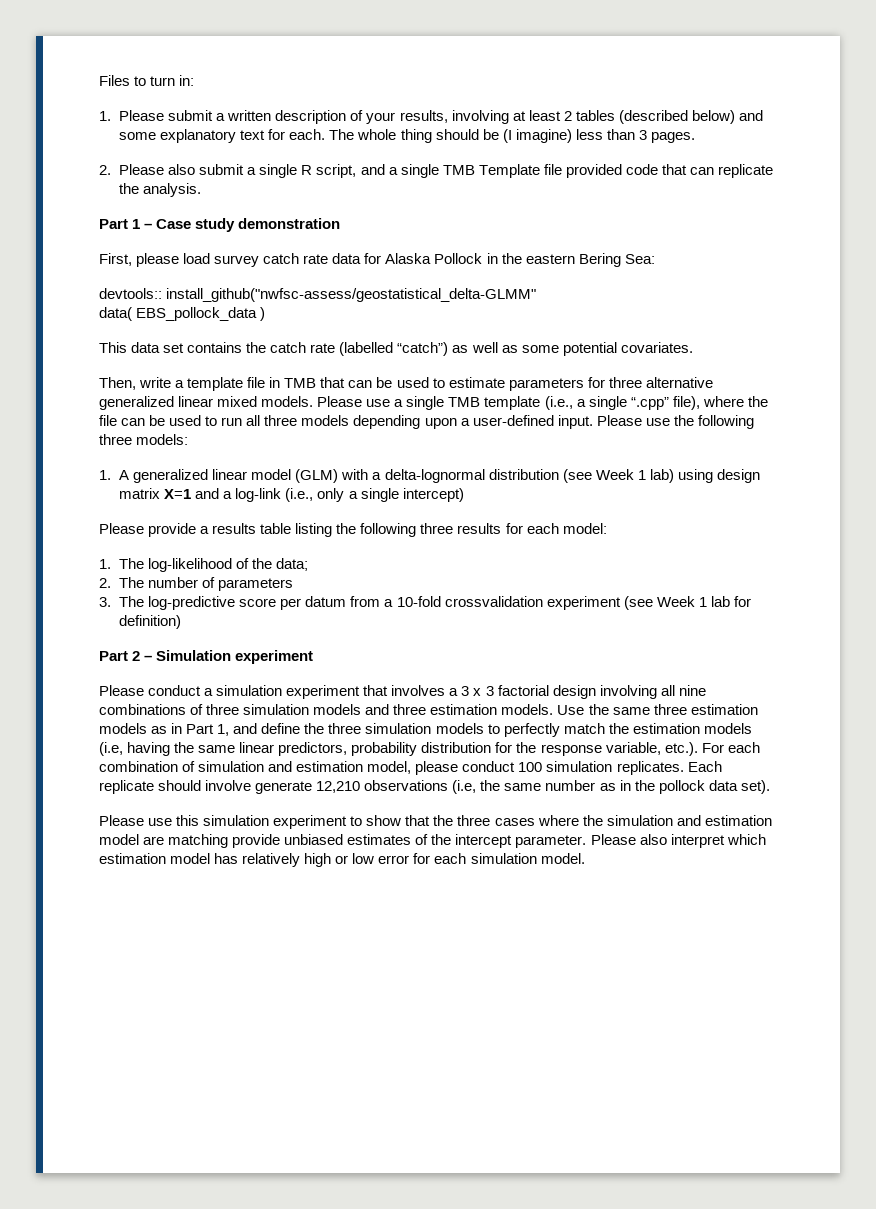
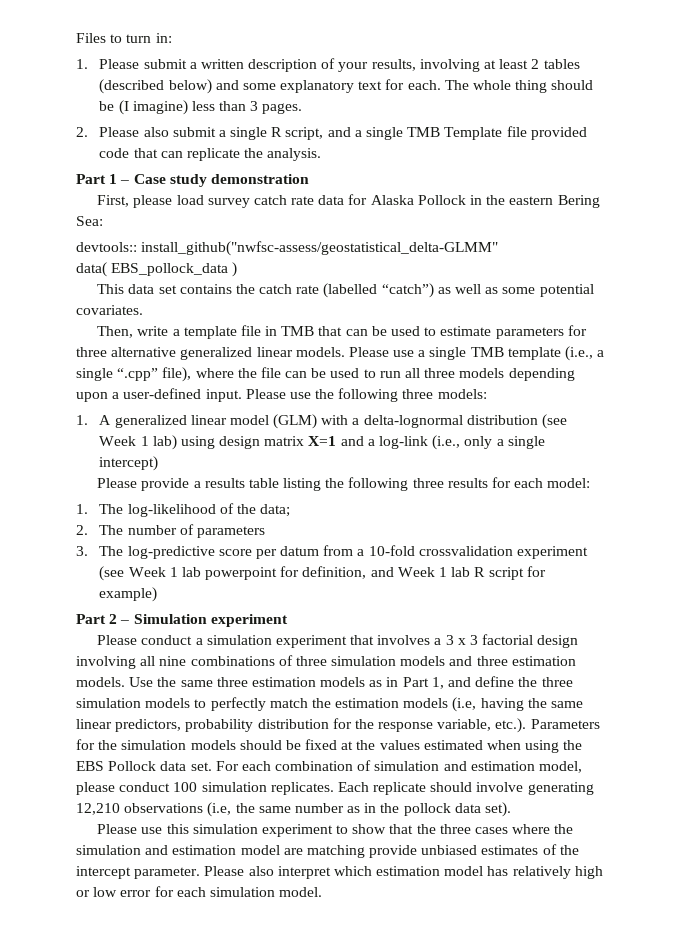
- Then, write a template file in TMB that can be used to estimate parameters for three alternative generalized linear mixed models.
+ Then, write a template file in TMB that can be used to estimate parameters for three alternative generalized linear models.
- 3. The log-predictive score per datum from a 10-fold crossvalidation experiment (see Week 1 lab for definition)
+ 3. The log-predictive score per datum from a 10-fold crossvalidation experiment (see Week 1 lab powerpoint for definition, and Week 1 lab R script for example)
- Use the same three estimation models as in Part 1, and define the three simulation models to perfectly match the estimation models (i.e, having the same linear predictors, probability distribution for the response variable, etc.). For each combination of simulation and estimation model, please conduct 100 simulation replicates.
+ Use the same three estimation models as in Part 1, and define the three simulation models to perfectly match the estimation models (i.e, having the same linear predictors, probability distribution for the response variable, etc.). Parameters for the simulation models should be fixed at the values estimated when using the EBS Pollock data set. For each combination of simulation and estimation model, please conduct 100 simulation replicates.
- Each replicate should involve generate 12,210 observations (i.e, the same number as in the pollock data set).
+ Each replicate should involve generating 12,210 observations (i.e, the same number as in the pollock data set).

